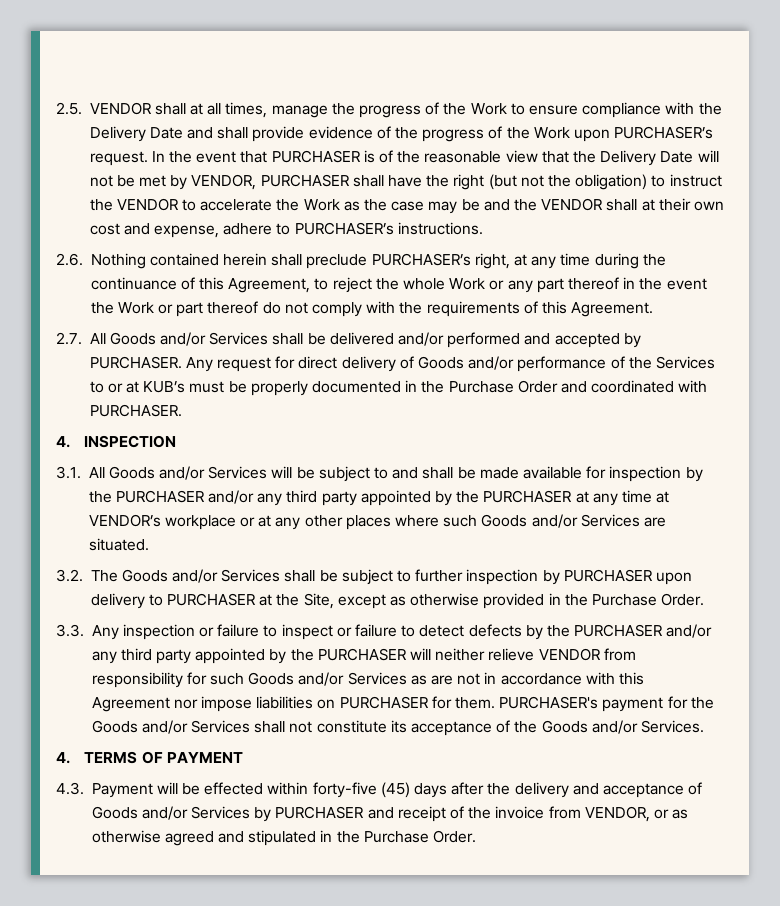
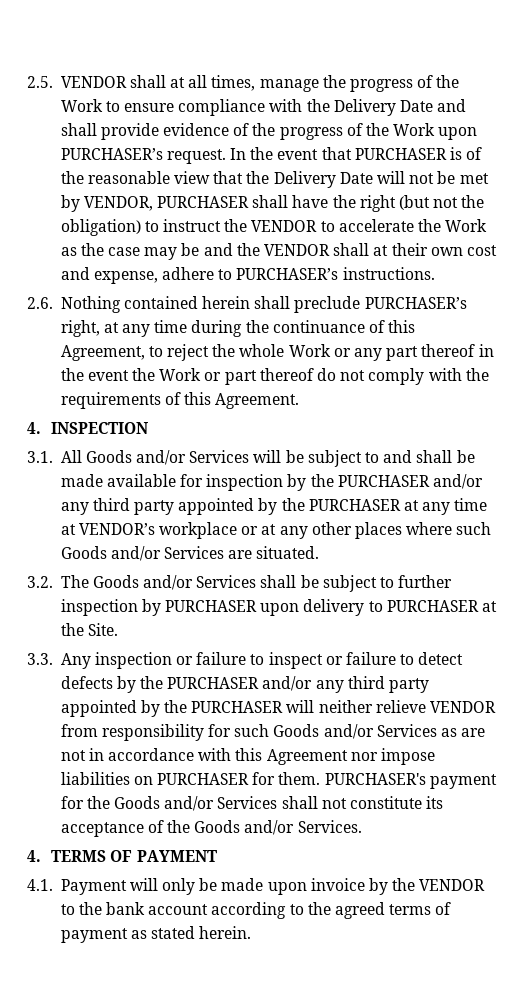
- 2.7. All Goods and/or Services shall be delivered and/or performed and accepted by PURCHASER. Any request for direct delivery of Goods and/or performance of the Services to or at KUB’s must be properly documented in the Purchase Order and coordinated with PURCHASER.
- 3.2. The Goods and/or Services shall be subject to further inspection by PURCHASER upon delivery to PURCHASER at the Site, except as otherwise provided in the Purchase Order.
+ 3.2. The Goods and/or Services shall be subject to further inspection by PURCHASER upon delivery to PURCHASER at the Site.
- 4.3. Payment will be effected within forty-five (45) days after the delivery and acceptance of Goods and/or Services by PURCHASER and receipt of the invoice from VENDOR, or as otherwise agreed and stipulated in the Purchase Order.
+ 4.1. Payment will only be made upon invoice by the VENDOR to the bank account according to the agreed terms of payment as stated herein.

